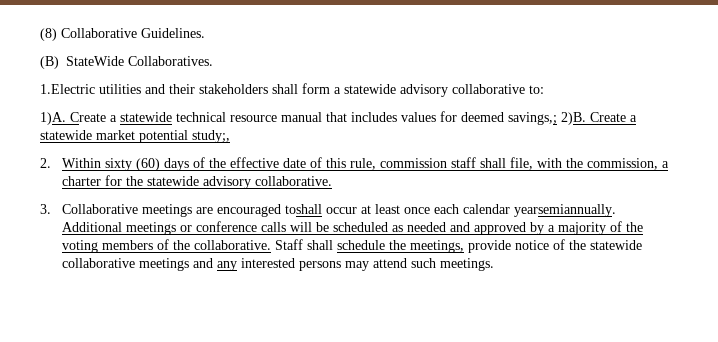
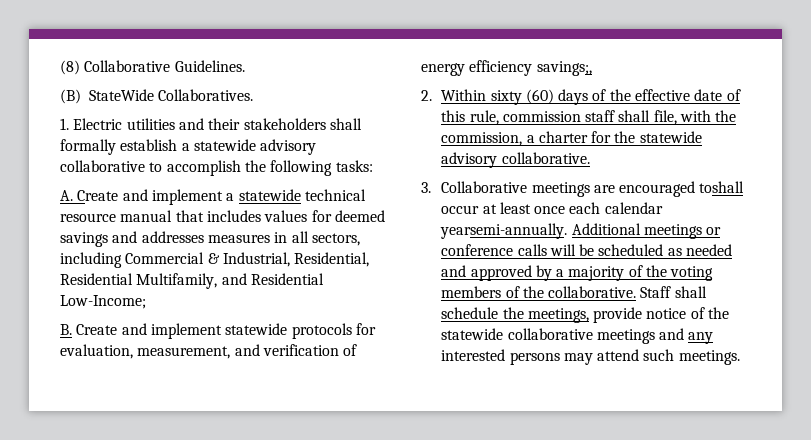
- 1.Electric utilities and their stakeholders shall form a statewide advisory collaborative to:
- 1)A. Create a statewide technical resource manual that includes values for deemed savings,; 2)B. Create a statewide market potential study;,
+ 1. Electric utilities and their stakeholders shall formally establish a statewide advisory collaborative to accomplish the following tasks:
+ A. Create and implement a statewide technical resource manual that includes values for deemed savings and addresses measures in all sectors, including Commercial & Industrial, Residential, Residential Multifamily, and Residential Low-Income;
+ B. Create and implement statewide protocols for evaluation, measurement, and verification of energy efficiency savings;,
- 3. Collaborative meetings are encouraged toshall occur at least once each calendar yearsemiannually.
+ 3. Collaborative meetings are encouraged toshall occur at least once each calendar yearsemi-annually.

